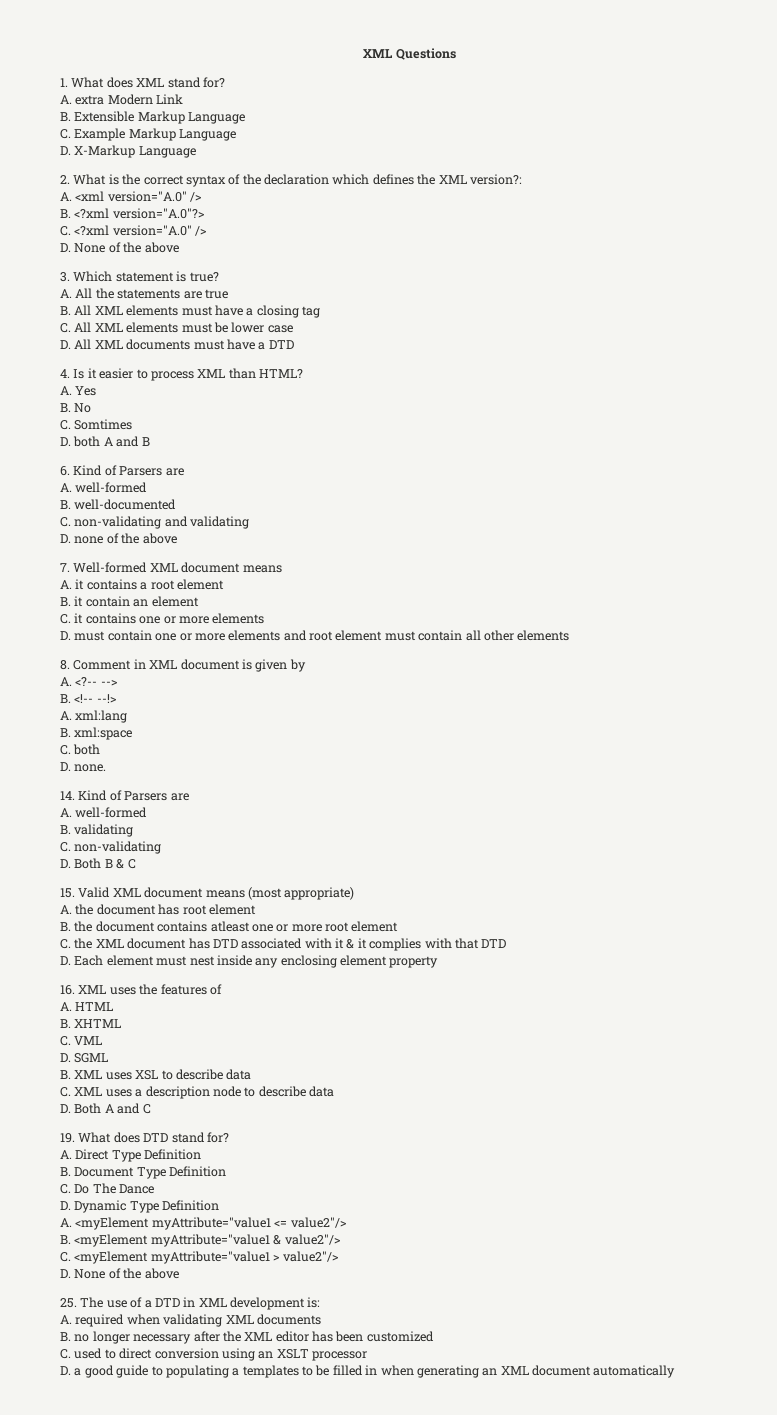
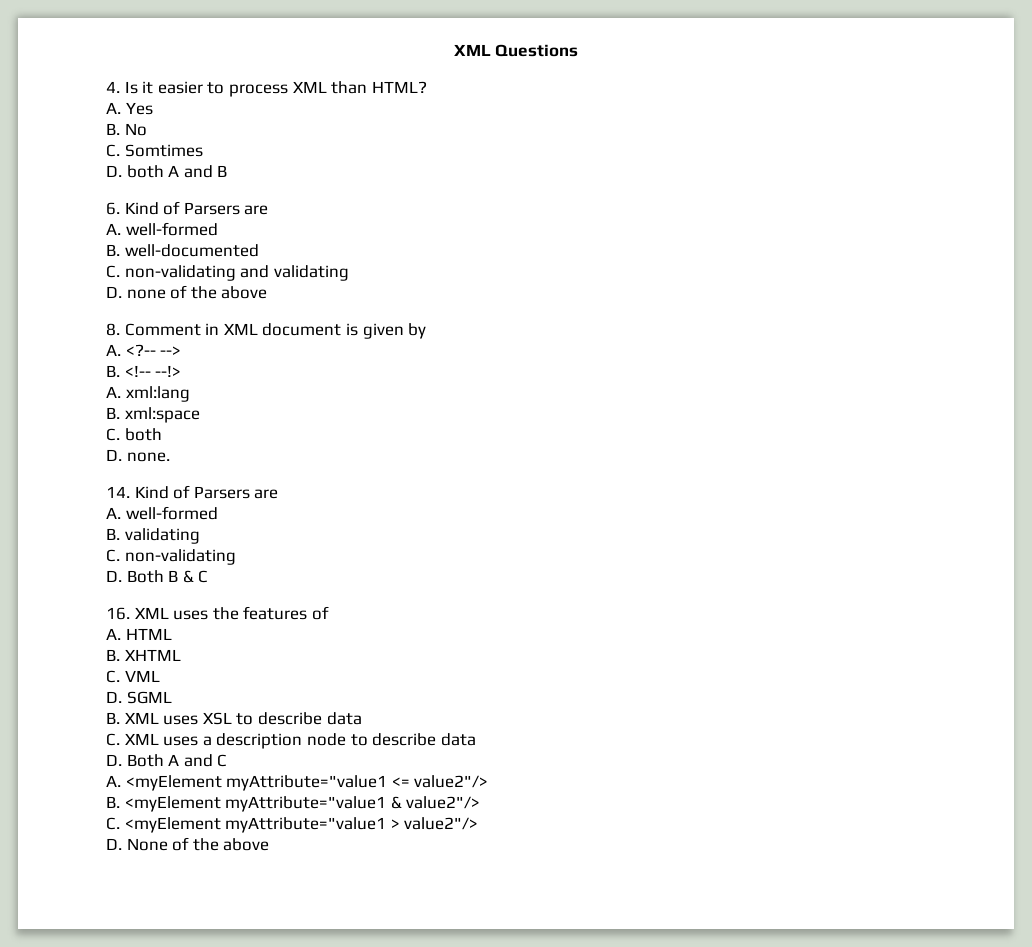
- 1. What does XML stand for?
- A. extra Modern Link
- B. Extensible Markup Language
- C. Example Markup Language
- D. X-Markup Language
- 2. What is the correct syntax of the declaration which defines the XML version?:
- A. <xml version="A.0" />
- B. <?xml version="A.0"?>
- C. <?xml version="A.0" />
- D. None of the above
- 3. Which statement is true?
- A. All the statements are true
- B. All XML elements must have a closing tag
- C. All XML elements must be lower case
- D. All XML documents must have a DTD
- 7. Well-formed XML document means
- A. it contains a root element
- B. it contain an element
- C. it contains one or more elements
- D. must contain one or more elements and root element must contain all other elements
- 15. Valid XML document means (most appropriate)
- A. the document has root element
- B. the document contains atleast one or more root element
- C. the XML document has DTD associated with it & it complies with that DTD
- D. Each element must nest inside any enclosing element property
- 19. What does DTD stand for?
- A. Direct Type Definition
- B. Document Type Definition
- C. Do The Dance
- D. Dynamic Type Definition
- 25. The use of a DTD in XML development is:
- A. required when validating XML documents
- B. no longer necessary after the XML editor has been customized
- C. used to direct conversion using an XSLT processor
- D. a good guide to populating a templates to be filled in when generating an XML document automatically

